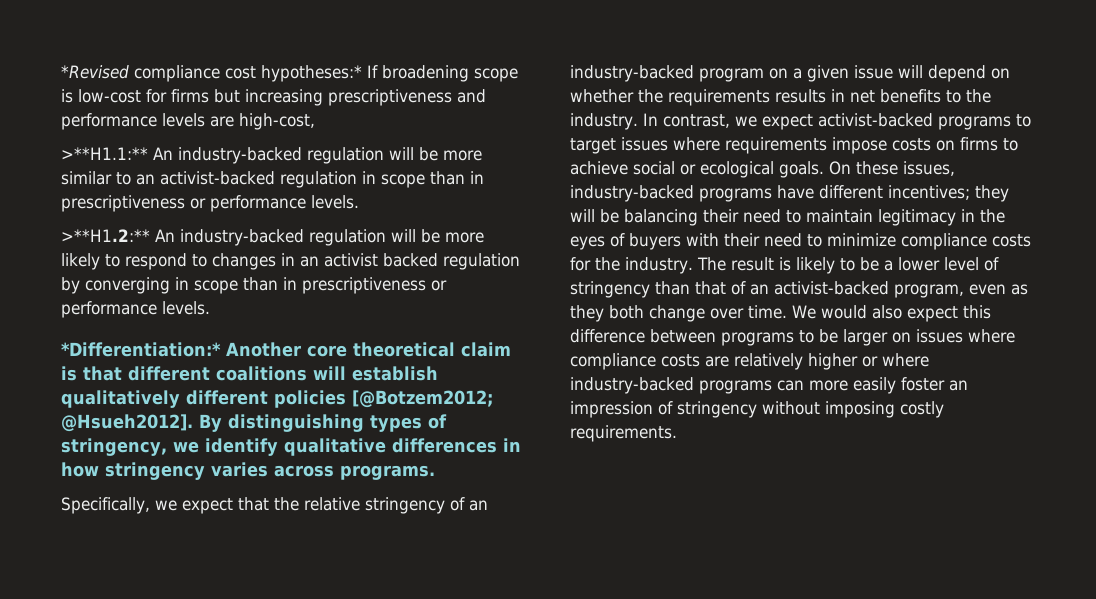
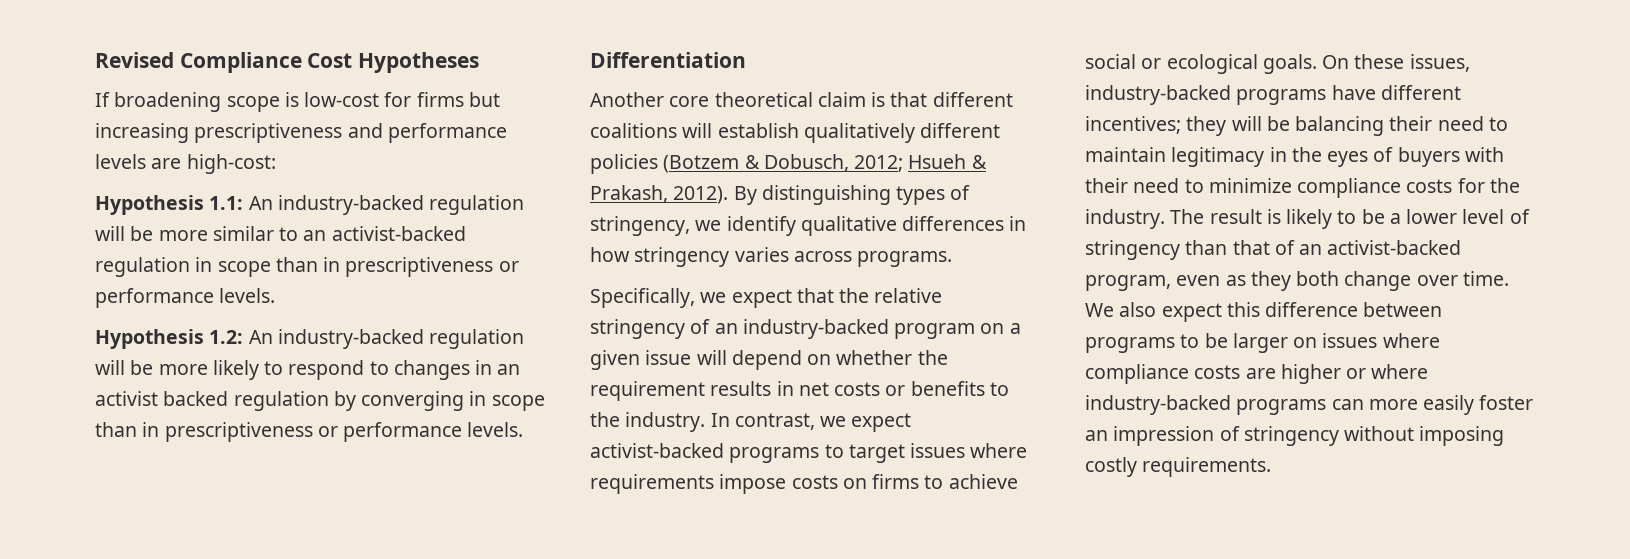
- *Revised compliance cost hypotheses:* If broadening scope is low-cost for firms but increasing prescriptiveness and performance levels are high-cost,
- >**H1.1:** An industry-backed regulation will be more similar to an activist-backed regulation in scope than in prescriptiveness or performance levels.
+ Revised Compliance Cost Hypotheses
+ If broadening scope is low-cost for firms but increasing prescriptiveness and performance levels are high-cost:
+ Hypothesis 1.1: An industry-backed regulation will be more similar to an activist-backed regulation in scope than in prescriptiveness or performance levels.
- >**H1.2:** An industry-backed regulation will be more likely to respond to changes in an activist backed regulation by converging in scope than in prescriptiveness or performance levels.
+ Hypothesis 1.2: An industry-backed regulation will be more likely to respond to changes in an activist backed regulation by converging in scope than in prescriptiveness or performance levels.
- *Differentiation:* Another core theoretical claim is that different coalitions will establish qualitatively different policies [@Botzem2012; @Hsueh2012].
+ Differentiation
+ Another core theoretical claim is that different coalitions will establish qualitatively different policies (Botzem & Dobusch, 2012; Hsueh & Prakash, 2012).
- Specifically, we expect that the relative stringency of an industry-backed program on a given issue will depend on whether the requirements results in net benefits to the industry.
+ Specifically, we expect that the relative stringency of an industry-backed program on a given issue will depend on whether the requirement results in net costs or benefits to the industry.
- We would also expect this difference between programs to be larger on issues where compliance costs are relatively higher or where industry-backed programs can more easily foster an impression of stringency without imposing costly requirements.
+ We also expect this difference between programs to be larger on issues where compliance costs are higher or where industry-backed programs can more easily foster an impression of stringency without imposing costly requirements.

